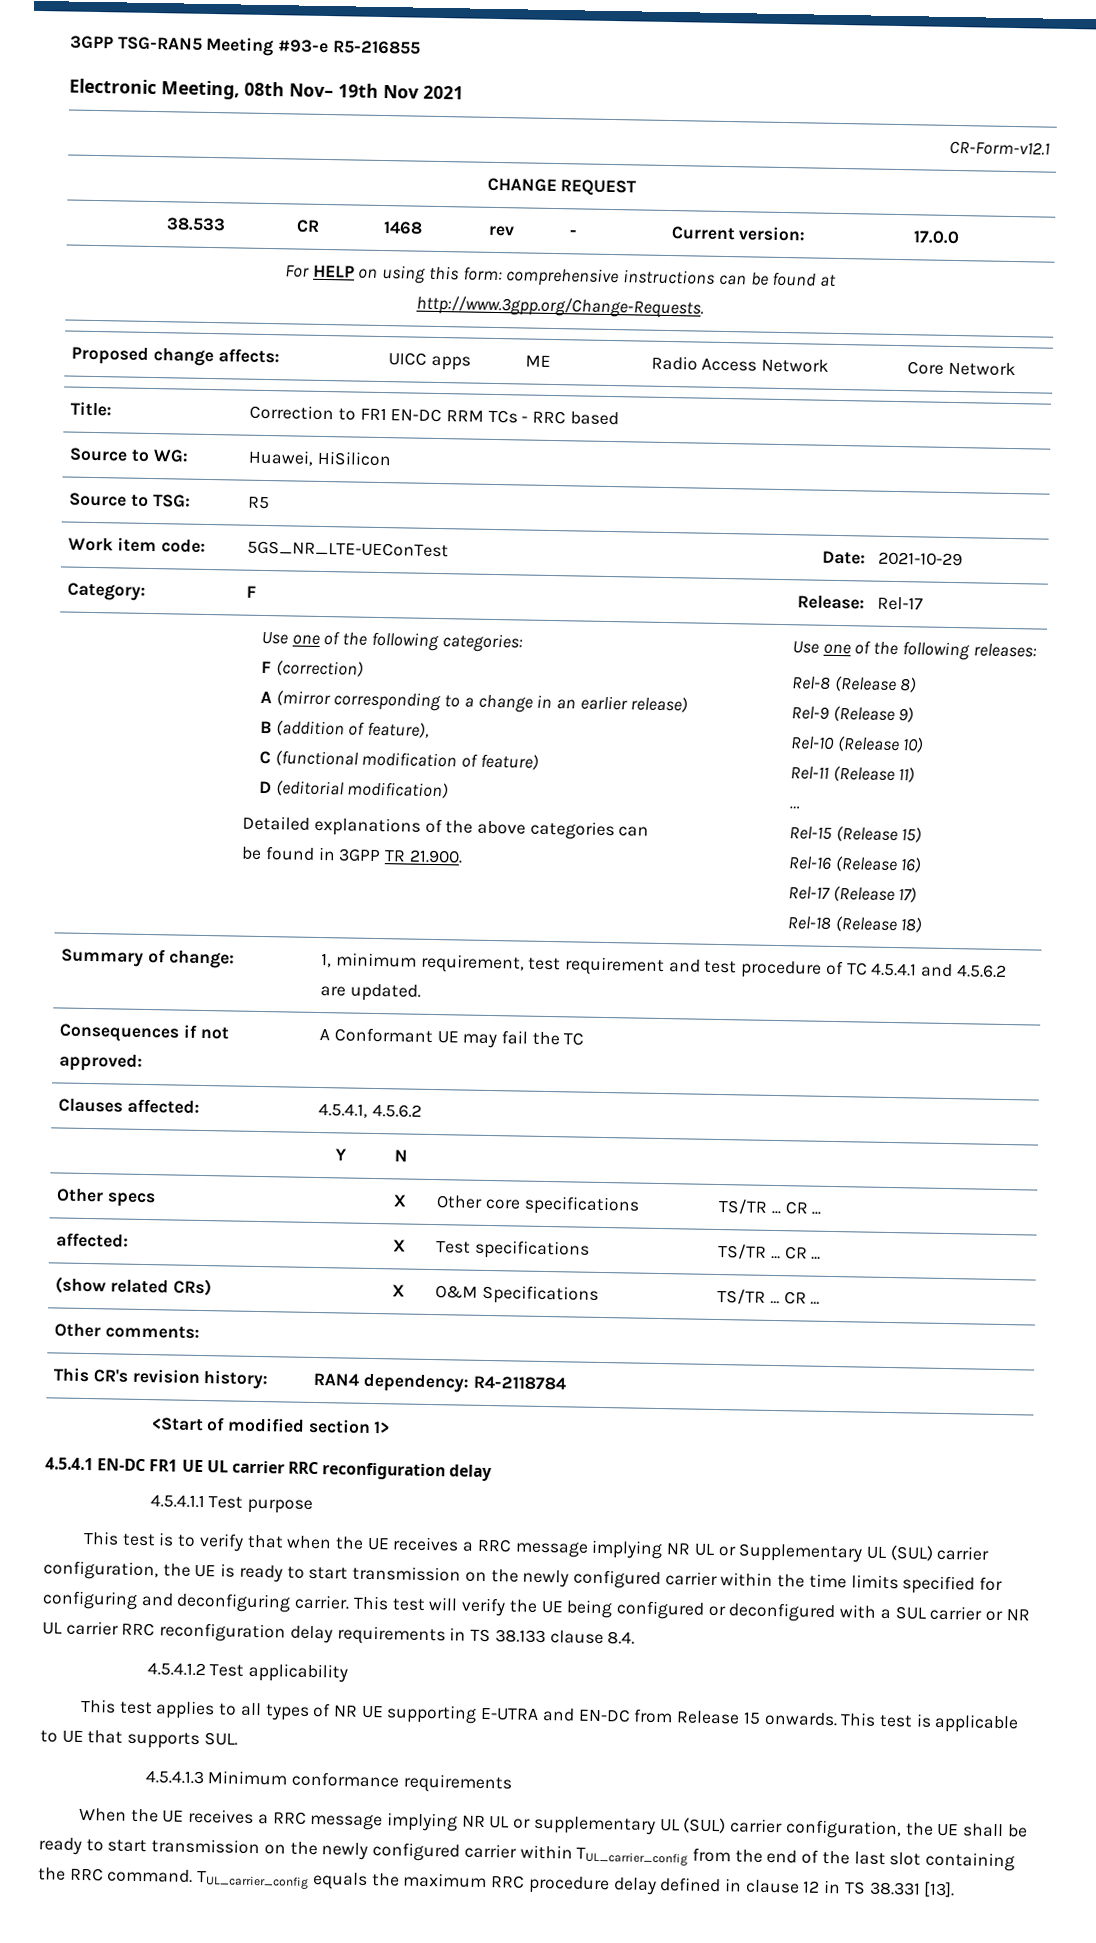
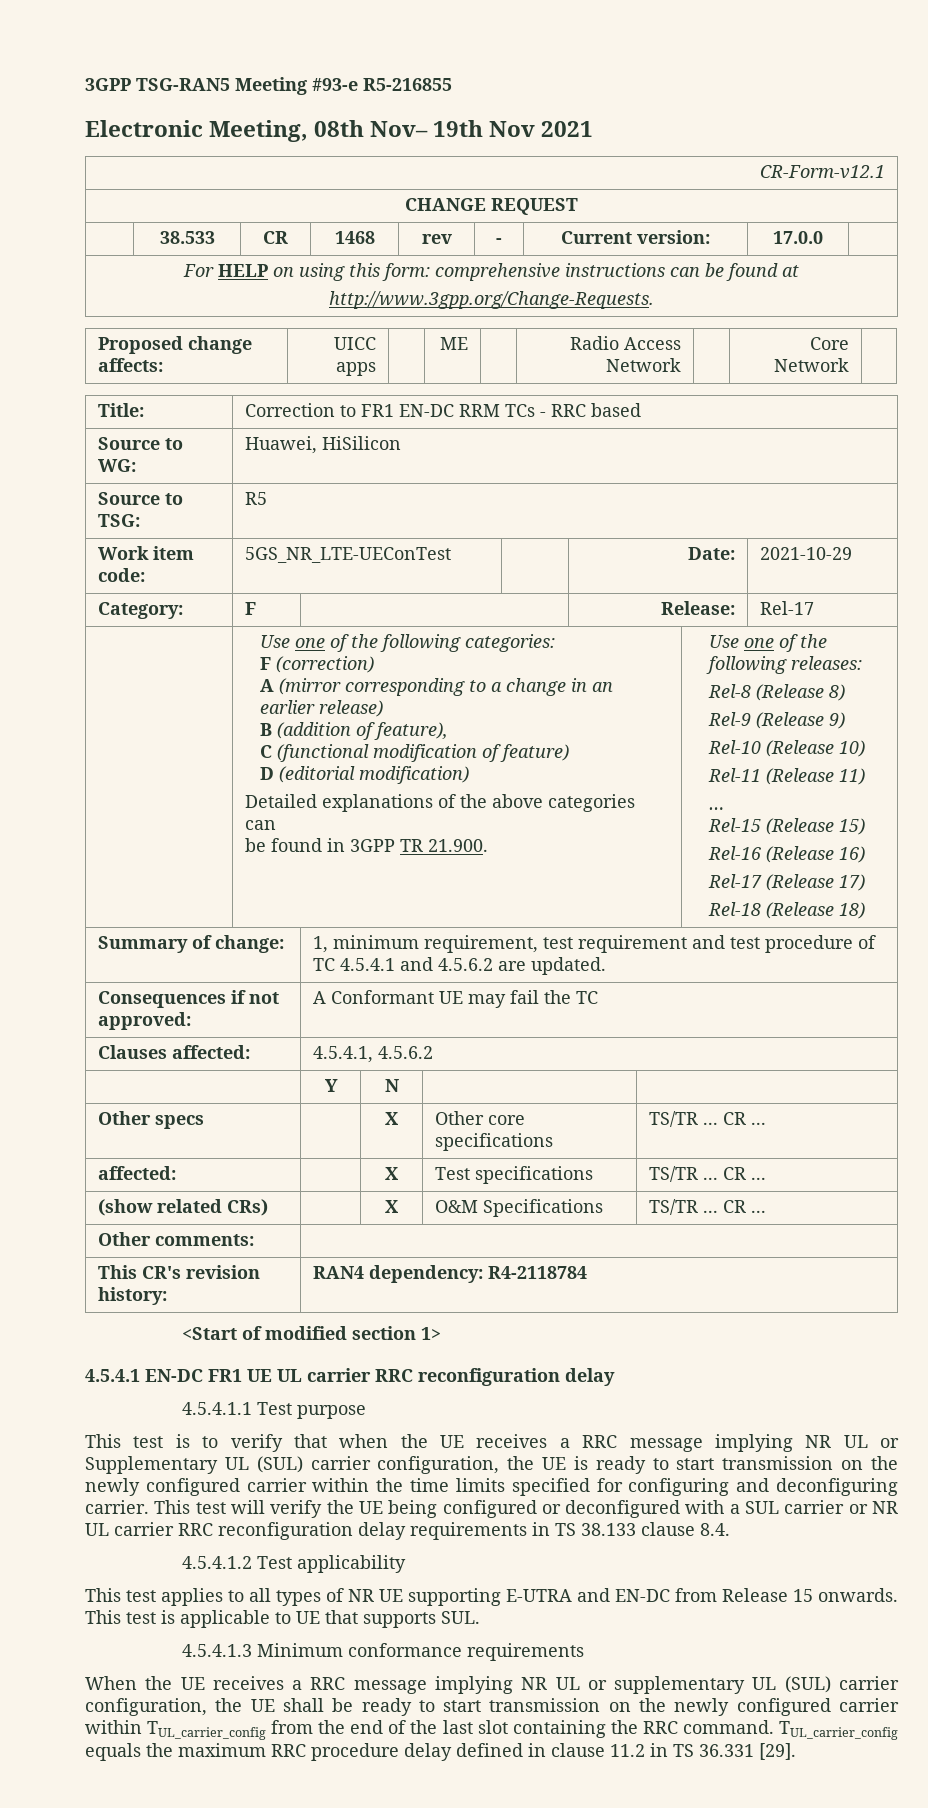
- TUL_carrier_config equals the maximum RRC procedure delay defined in clause 12 in TS 38.331 [13].
+ TUL_carrier_config equals the maximum RRC procedure delay defined in clause 11.2 in TS 36.331 [29].

